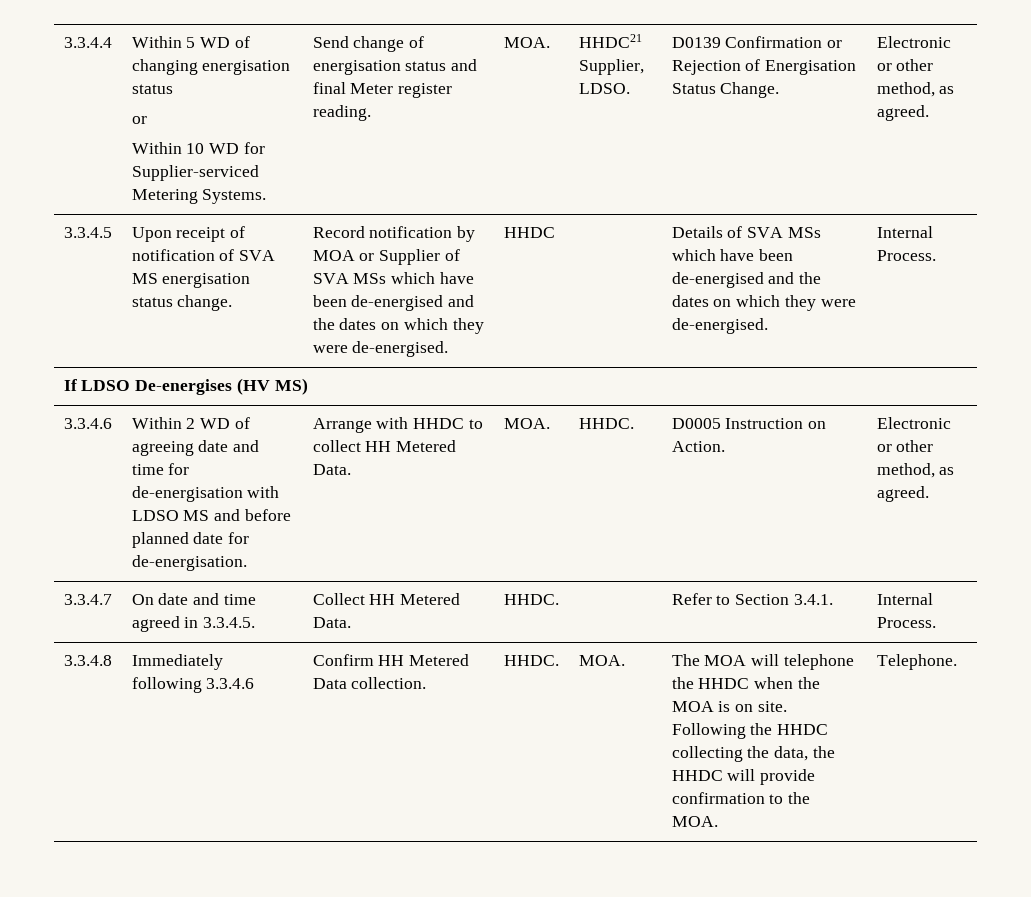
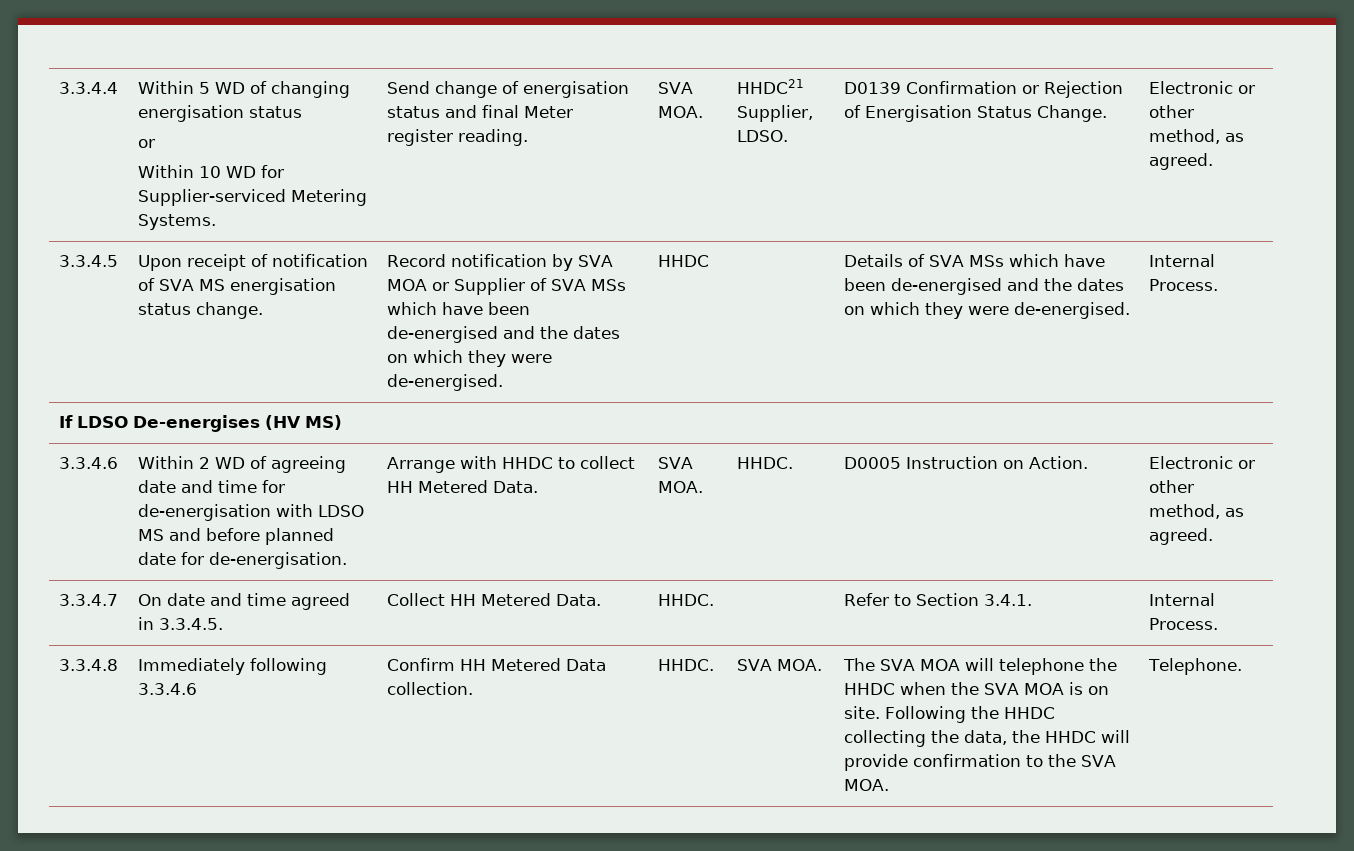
- Send change of energisation status and final Meter register reading. | MOA.
+ Send change of energisation status and final Meter register reading. | SVA MOA.
- Record notification by MOA or Supplier of SVA MSs which have been de-energised and the dates on which they were de-energised.
+ Record notification by SVA MOA or Supplier of SVA MSs which have been de-energised and the dates on which they were de-energised.
- Arrange with HHDC to collect HH Metered Data. | MOA.
+ Arrange with HHDC to collect HH Metered Data. | SVA MOA.
- HHDC. | MOA.
+ HHDC. | SVA MOA.
- The MOA will telephone the HHDC when the MOA is on site.
+ The SVA MOA will telephone the HHDC when the SVA MOA is on site.
- Following the HHDC collecting the data, the HHDC will provide confirmation to the MOA.
+ Following the HHDC collecting the data, the HHDC will provide confirmation to the SVA MOA.

